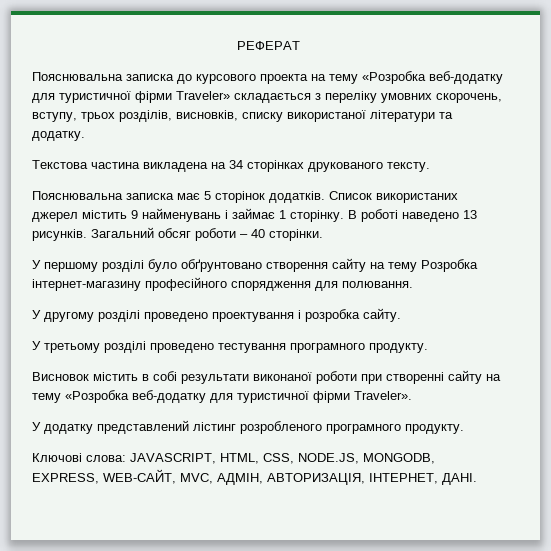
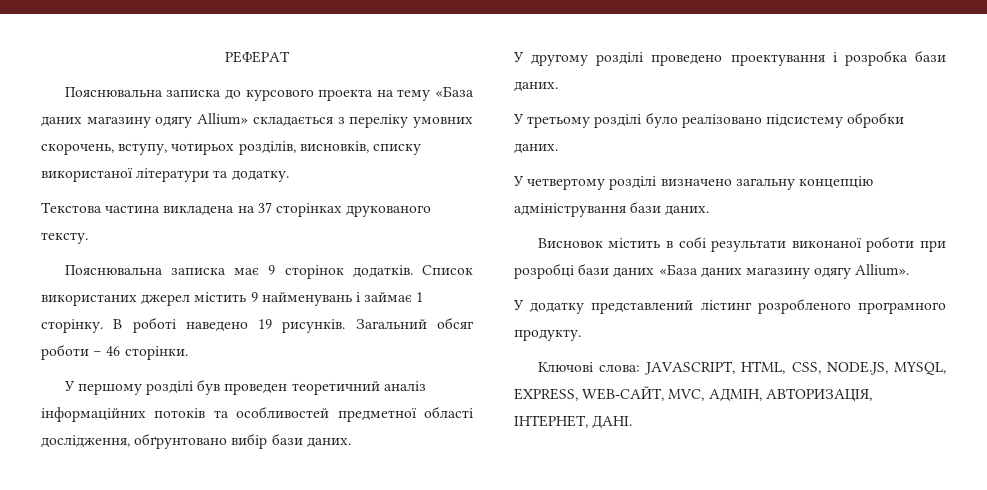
- Пояснювальна записка до курсового проекта на тему «Розробка веб-додатку для туристичної фірми Traveler» складається з переліку умовних скорочень, вступу, трьох розділів, висновків, списку використаної літератури та додатку.
+ Пояснювальна записка до курсового проекта на тему «База даних магазину одягу Allium» складається з переліку умовних скорочень, вступу, чотирьох розділів, висновків, списку використаної літератури та додатку.
- Текстова частина викладена на 34 сторінках друкованого тексту.
+ Текстова частина викладена на 37 сторінках друкованого тексту.
- Пояснювальна записка має 5 сторінок додатків.
+ Пояснювальна записка має 9 сторінок додатків.
- В роботі наведено 13 рисунків.
+ В роботі наведено 19 рисунків.
- Загальний обсяг роботи – 40 сторінки.
+ Загальний обсяг роботи – 46 сторінки.
- У першому розділі було обґрунтовано створення сайту на тему Розробка інтернет-магазину професійного спорядження для полювання.
+ У першому розділі був проведен теоретичний аналіз інформаційних потоків та особливостей предметної області дослідження, обґрунтовано вибір бази даних.
- У другому розділі проведено проектування і розробка сайту.
+ У другому розділі проведено проектування і розробка бази даних.
- У третьому розділі проведено тестування програмного продукту.
+ У третьому розділі було реалізовано підсистему обробки даних.
+ У четвертому розділі визначено загальну концепцію адміністрування бази даних.
- Висновок містить в собі результати виконаної роботи при створенні сайту на тему «Розробка веб-додатку для туристичної фірми Traveler».
+ Висновок містить в собі результати виконаної роботи при розробці бази даних «База даних магазину одягу Allium».
- Ключові слова: JAVASCRIPT, HTML, CSS, NODE.JS, MONGODB, EXPRESS, WEB-САЙТ, MVC, АДМІН, АВТОРИЗАЦІЯ, ІНТЕРНЕТ, ДАНІ.
+ Ключові слова: JAVASCRIPT, HTML, CSS, NODE.JS, MYSQL, EXPRESS, WEB-САЙТ, MVC, АДМІН, АВТОРИЗАЦІЯ, ІНТЕРНЕТ, ДАНІ.

